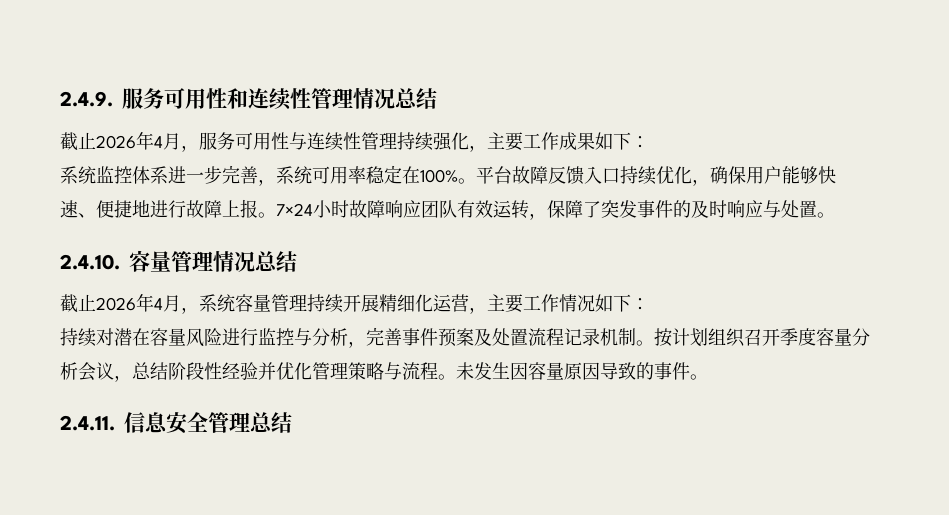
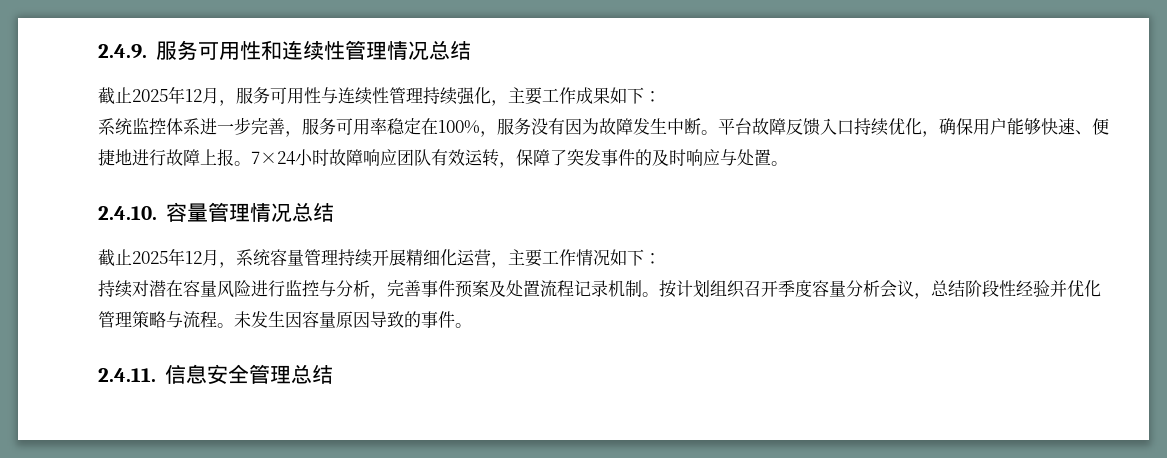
- 截止2026年4月，服务可用性与连续性管理持续强化，主要工作成果如下：
+ 截止2025年12月，服务可用性与连续性管理持续强化，主要工作成果如下：
- 系统监控体系进一步完善，系统可用率稳定在100%。
+ 系统监控体系进一步完善，服务可用率稳定在100%，服务没有因为故障发生中断。
- 截止2026年4月，系统容量管理持续开展精细化运营，主要工作情况如下：
+ 截止2025年12月，系统容量管理持续开展精细化运营，主要工作情况如下：

